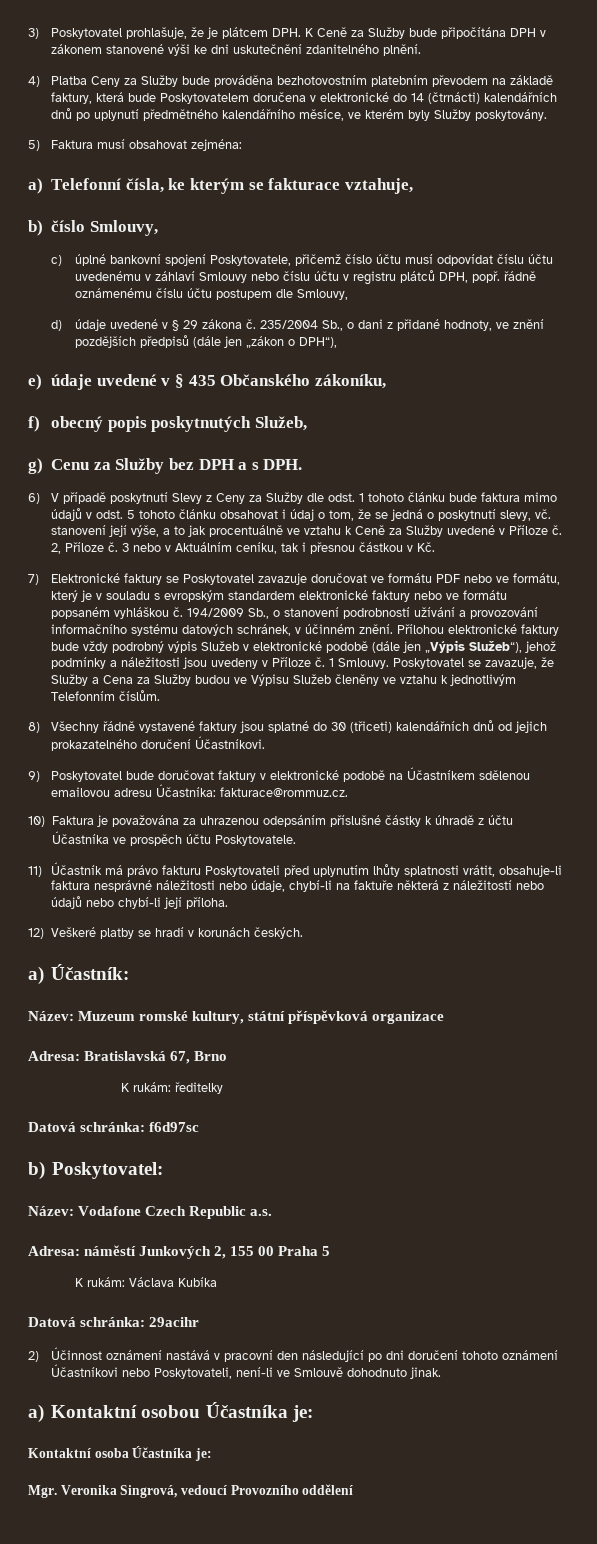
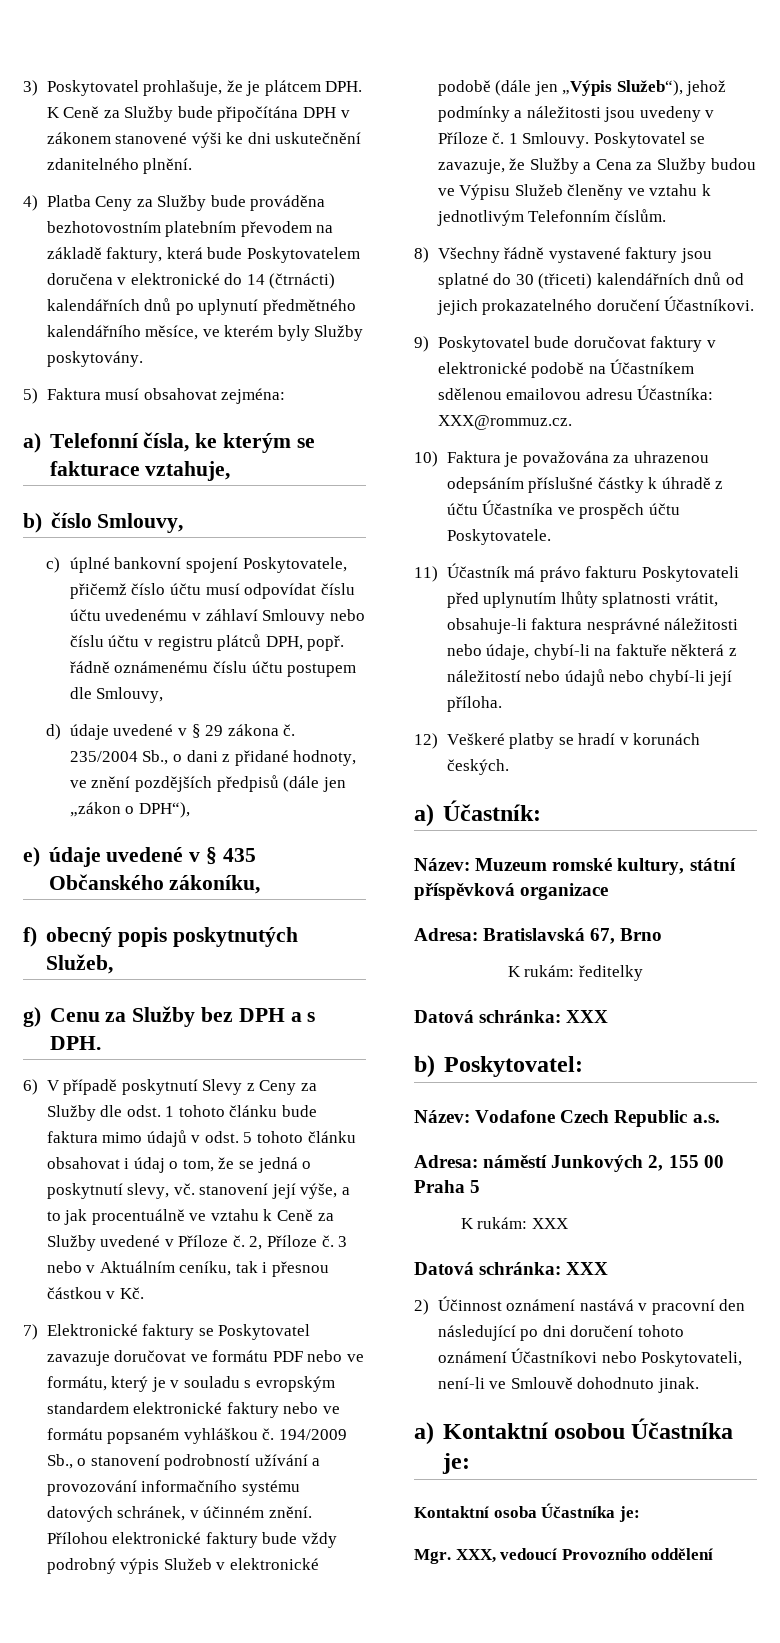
- 9) Poskytovatel bude doručovat faktury v elektronické podobě na Účastníkem sdělenou emailovou adresu Účastníka: fakturace@rommuz.cz.
+ 9) Poskytovatel bude doručovat faktury v elektronické podobě na Účastníkem sdělenou emailovou adresu Účastníka: XXX@rommuz.cz.
  K rukám: ředitelky
- Datová schránka: f6d97sc
+ Datová schránka: XXX
- K rukám: Václava Kubíka
- Datová schránka: 29acihr
+ K rukám: XXX
+ Datová schránka: XXX
- Mgr. Veronika Singrová, vedoucí Provozního oddělení
+ Mgr. XXX, vedoucí Provozního oddělení

